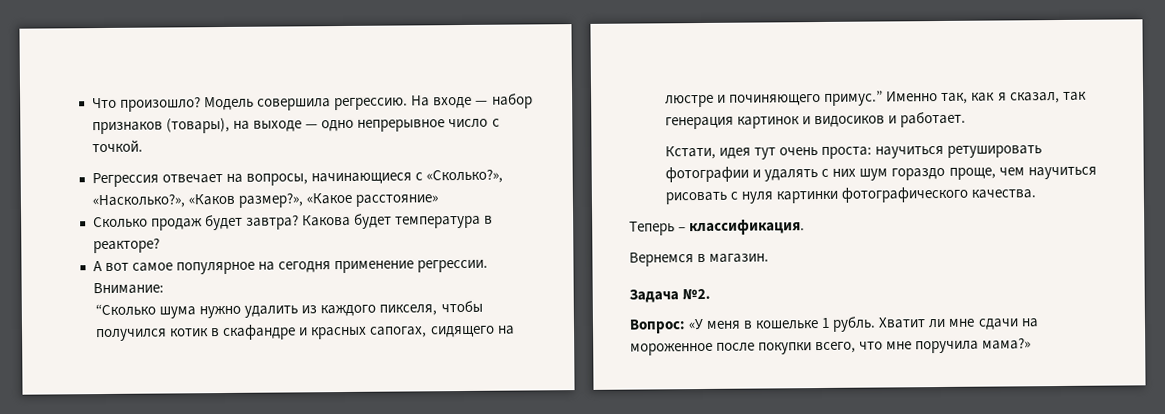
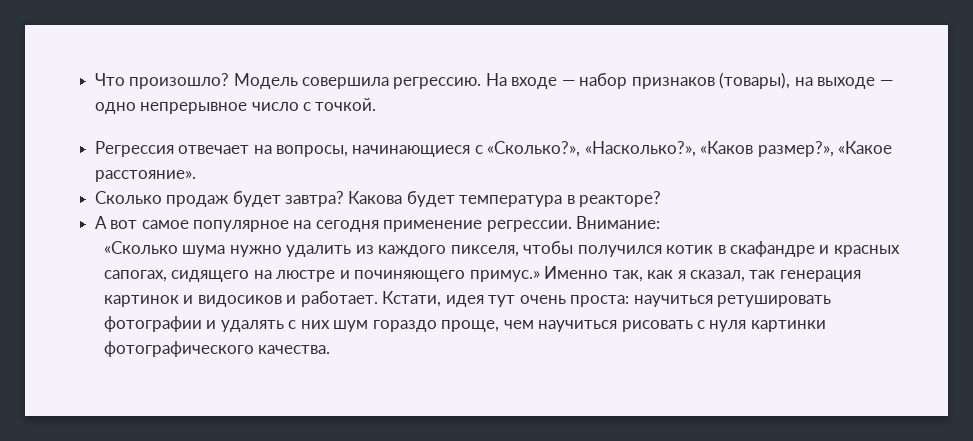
- Регрессия отвечает на вопросы, начинающиеся с «Сколько?», «Насколько?», «Каков размер?», «Какое расстояние»
+ Регрессия отвечает на вопросы, начинающиеся с «Сколько?», «Насколько?», «Каков размер?», «Какое расстояние».
- “Сколько шума нужно удалить из каждого пикселя, чтобы получился котик в скафандре и красных сапогах, сидящего на люстре и починяющего примус.”
+ «Сколько шума нужно удалить из каждого пикселя, чтобы получился котик в скафандре и красных сапогах, сидящего на люстре и починяющего примус.»
- Именно так, как я сказал, так генерация картинок и видосиков и работает.
- Кстати, идея тут очень проста: научиться ретушировать фотографии и удалять с них шум гораздо проще, чем научиться рисовать с нуля картинки фотографического качества.
+ Именно так, как я сказал, так генерация картинок и видосиков и работает. Кстати, идея тут очень проста: научиться ретушировать фотографии и удалять с них шум гораздо проще, чем научиться рисовать с нуля картинки фотографического качества.
- Теперь – классификация.
- Вернемся в магазин.
- Задача №2.
- Вопрос: «У меня в кошельке 1 рубль. Хватит ли мне сдачи на мороженное после покупки всего, что мне поручила мама?»

